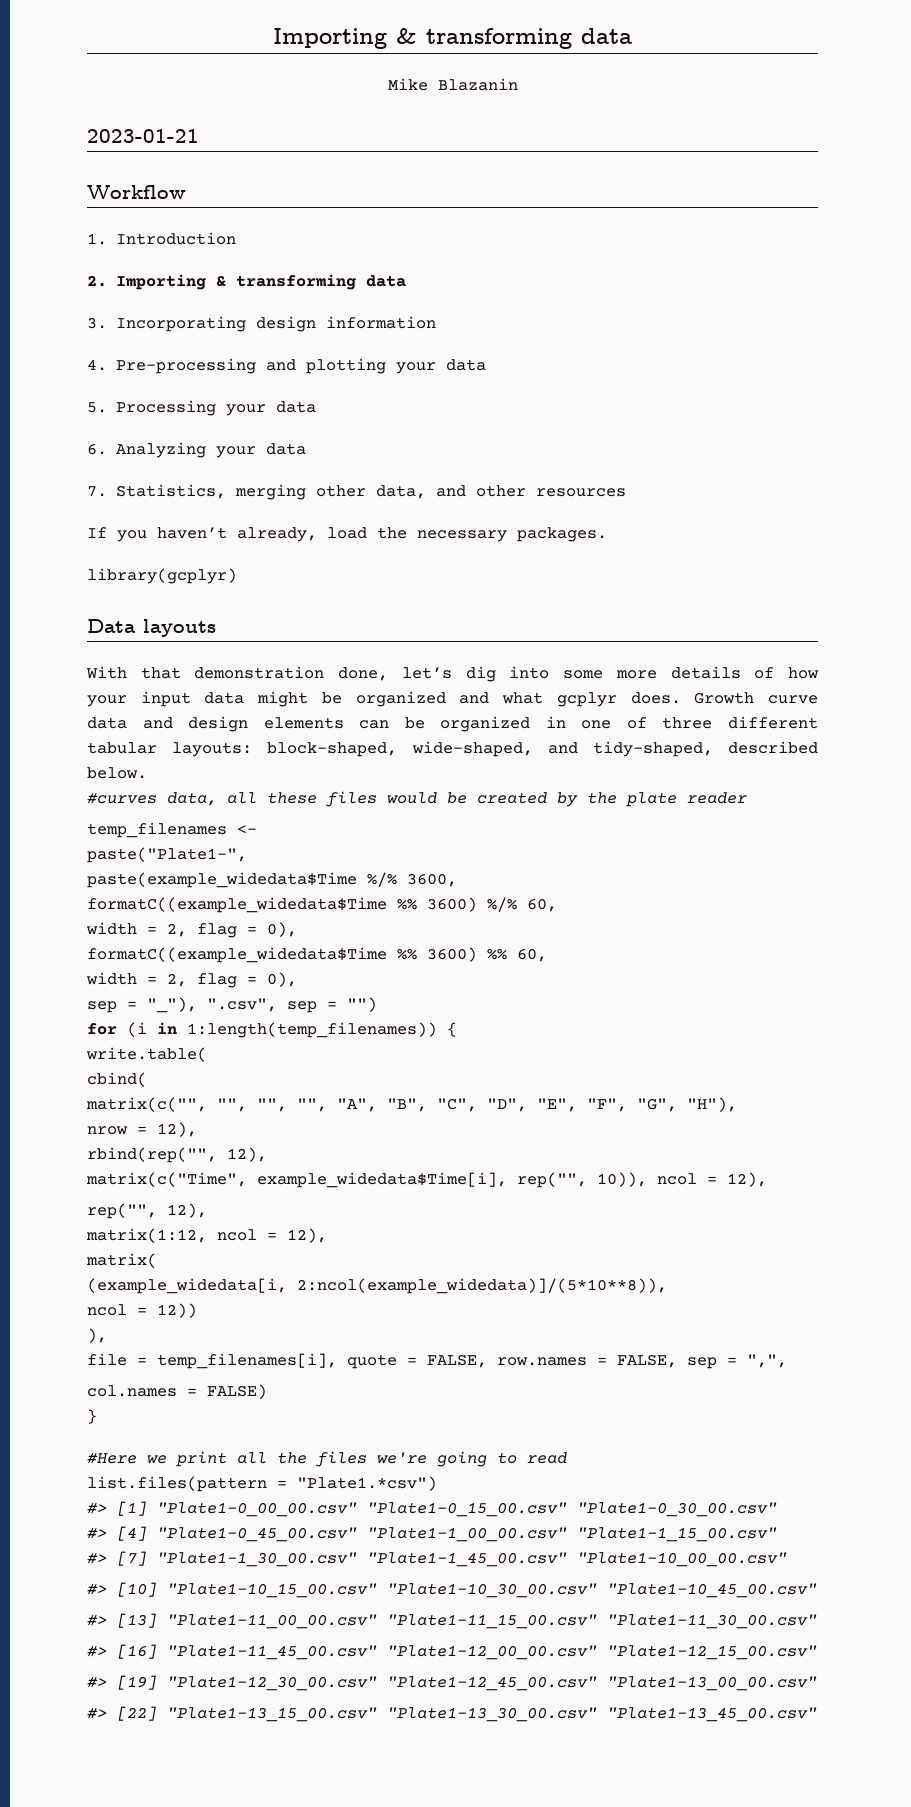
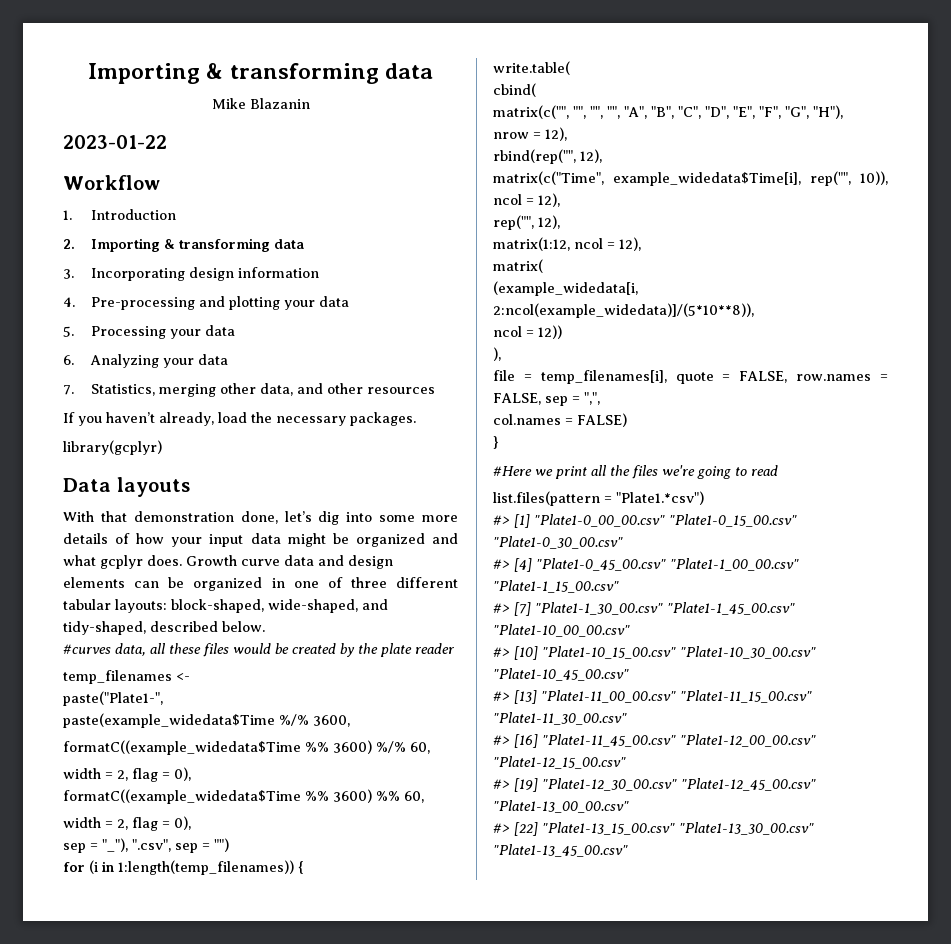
- 2023-01-21
+ 2023-01-22

